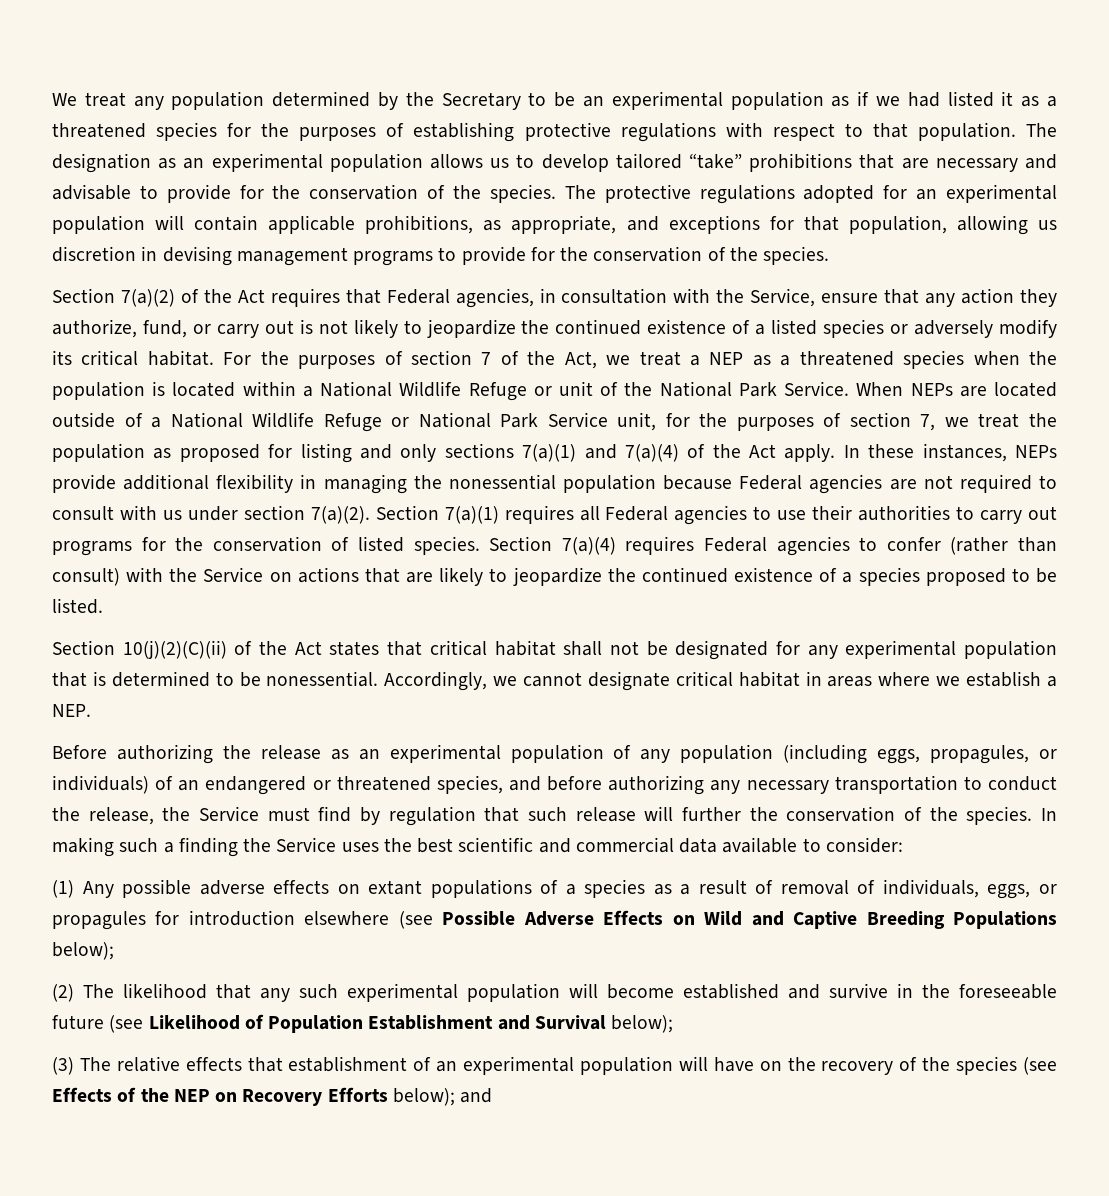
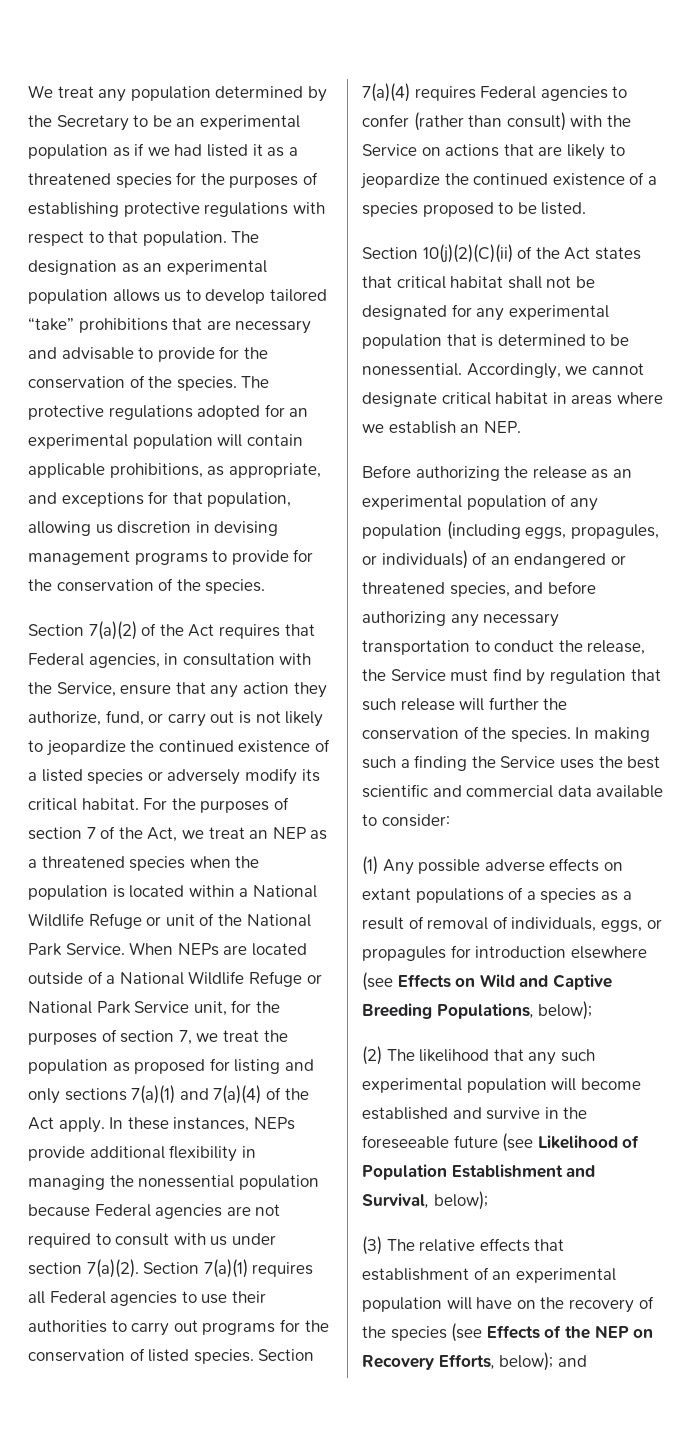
- For the purposes of section 7 of the Act, we treat a NEP as a threatened species when the population is located within a National Wildlife Refuge or unit of the National Park Service.
+ For the purposes of section 7 of the Act, we treat an NEP as a threatened species when the population is located within a National Wildlife Refuge or unit of the National Park Service.
- Accordingly, we cannot designate critical habitat in areas where we establish a NEP.
+ Accordingly, we cannot designate critical habitat in areas where we establish an NEP.
- (1) Any possible adverse effects on extant populations of a species as a result of removal of individuals, eggs, or propagules for introduction elsewhere (see Possible Adverse Effects on Wild and Captive Breeding Populations below);
+ (1) Any possible adverse effects on extant populations of a species as a result of removal of individuals, eggs, or propagules for introduction elsewhere (see Effects on Wild and Captive Breeding Populations, below);
- (2) The likelihood that any such experimental population will become established and survive in the foreseeable future (see Likelihood of Population Establishment and Survival below);
+ (2) The likelihood that any such experimental population will become established and survive in the foreseeable future (see Likelihood of Population Establishment and Survival, below);
- (3) The relative effects that establishment of an experimental population will have on the recovery of the species (see Effects of the NEP on Recovery Efforts below); and
+ (3) The relative effects that establishment of an experimental population will have on the recovery of the species (see Effects of the NEP on Recovery Efforts, below); and

